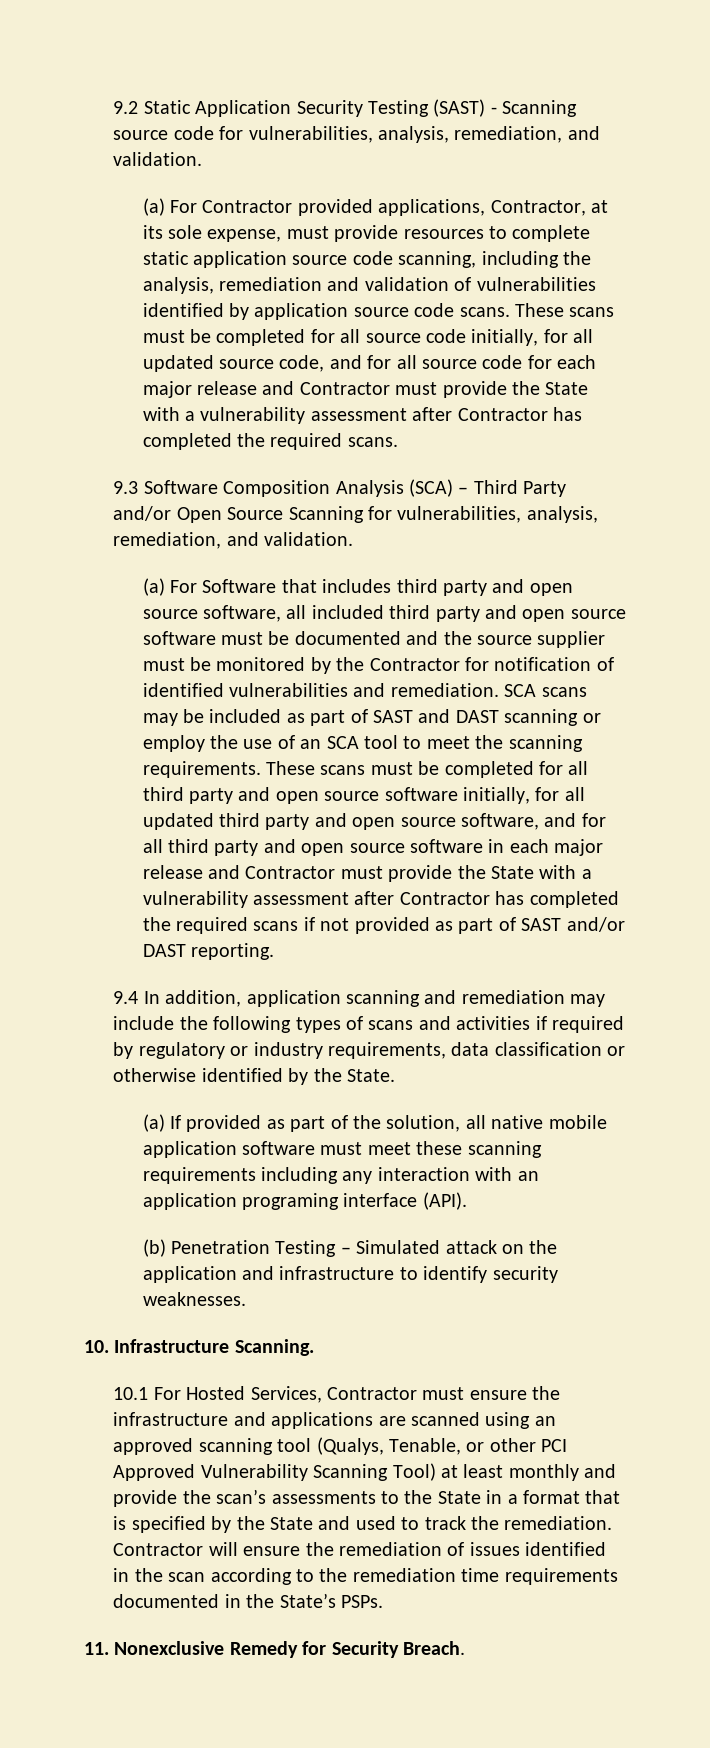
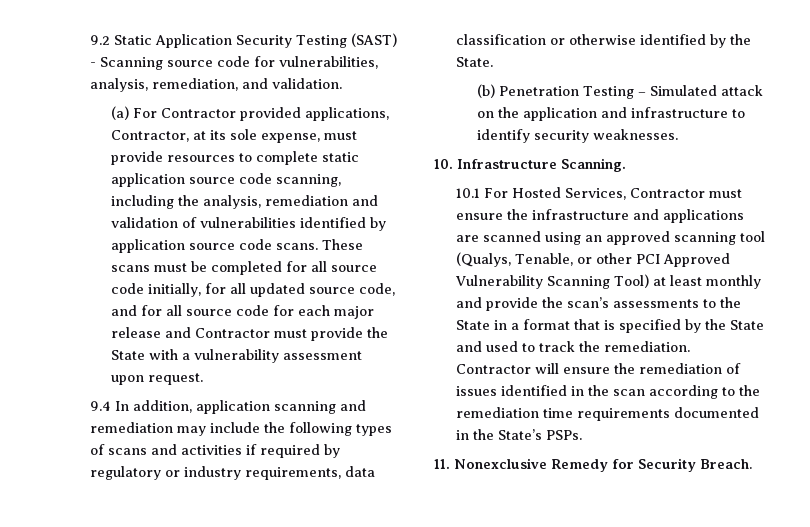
- These scans must be completed for all source code initially, for all updated source code, and for all source code for each major release and Contractor must provide the State with a vulnerability assessment after Contractor has completed the required scans.
- 9.3 Software Composition Analysis (SCA) – Third Party and/or Open Source Scanning for vulnerabilities, analysis, remediation, and validation.
- (a) For Software that includes third party and open source software, all included third party and open source software must be documented and the source supplier must be monitored by the Contractor for notification of identified vulnerabilities and remediation. SCA scans may be included as part of SAST and DAST scanning or employ the use of an SCA tool to meet the scanning requirements. These scans must be completed for all third party and open source software initially, for all updated third party and open source software, and for all third party and open source software in each major release and Contractor must provide the State with a vulnerability assessment after Contractor has completed the required scans if not provided as part of SAST and/or DAST reporting.
+ These scans must be completed for all source code initially, for all updated source code, and for all source code for each major release and Contractor must provide the State with a vulnerability assessment upon request.
- (a) If provided as part of the solution, all native mobile application software must meet these scanning requirements including any interaction with an application programing interface (API).

